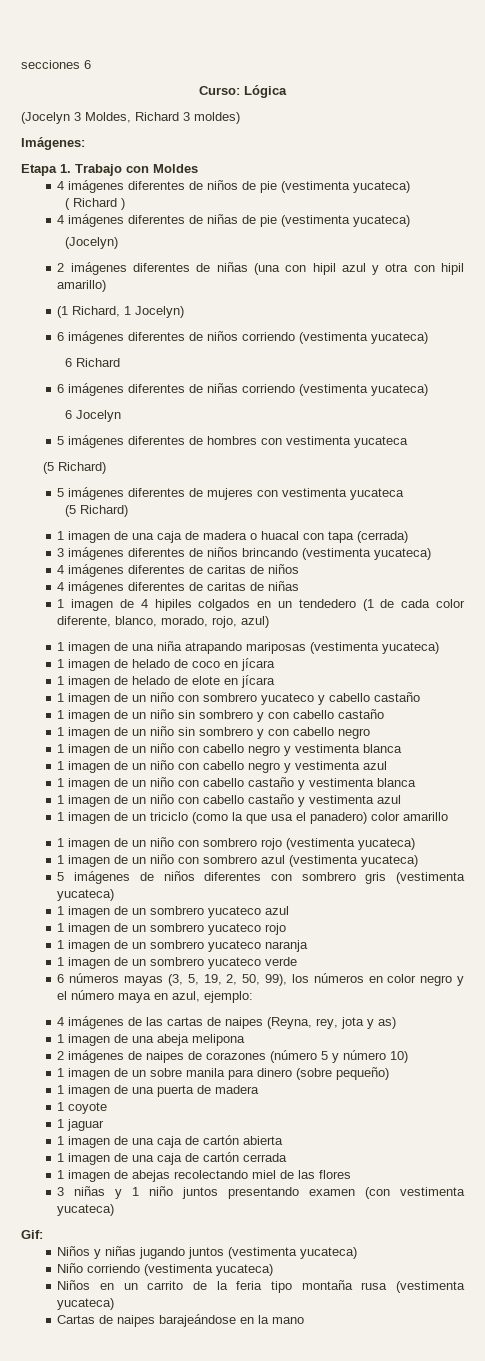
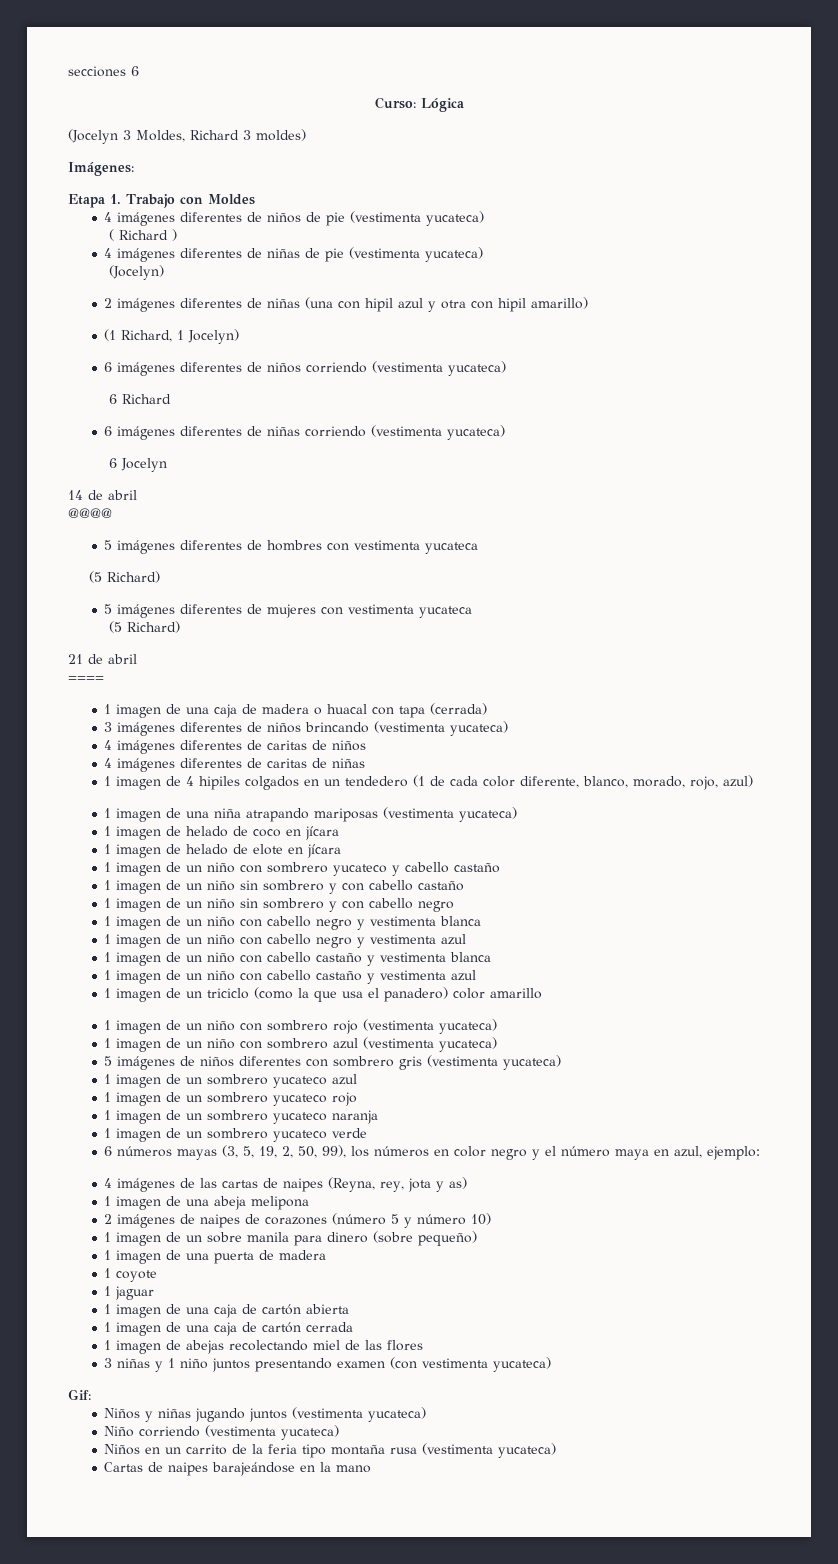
+ 14 de abril
+ @@@@
+ 21 de abril
+ ====

